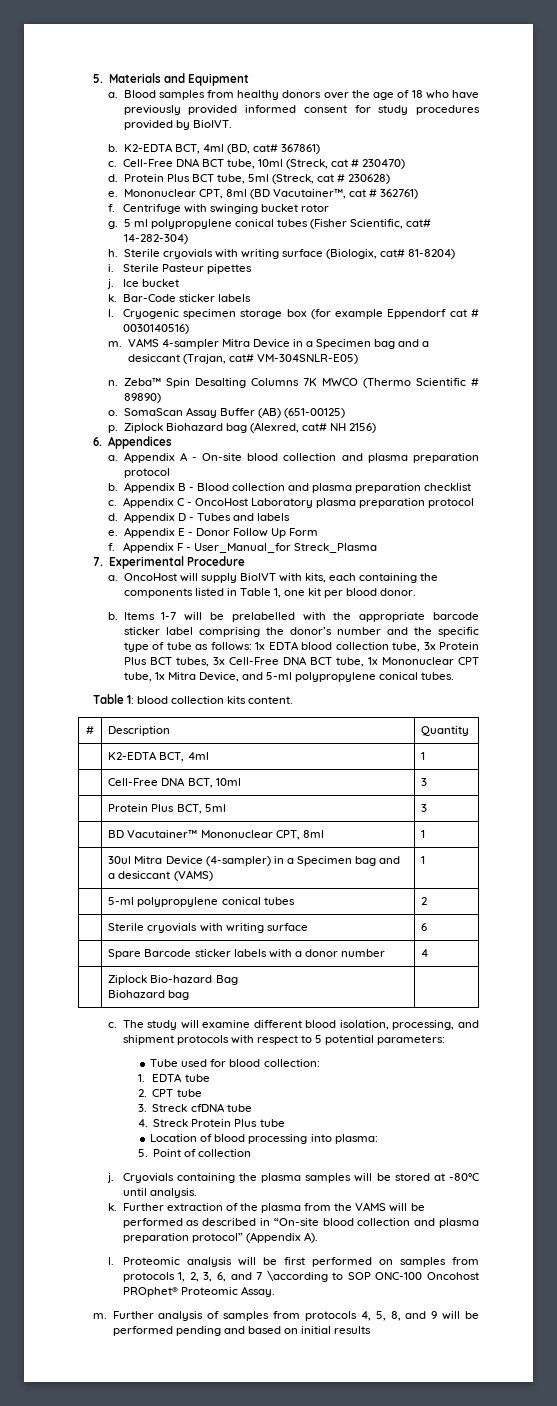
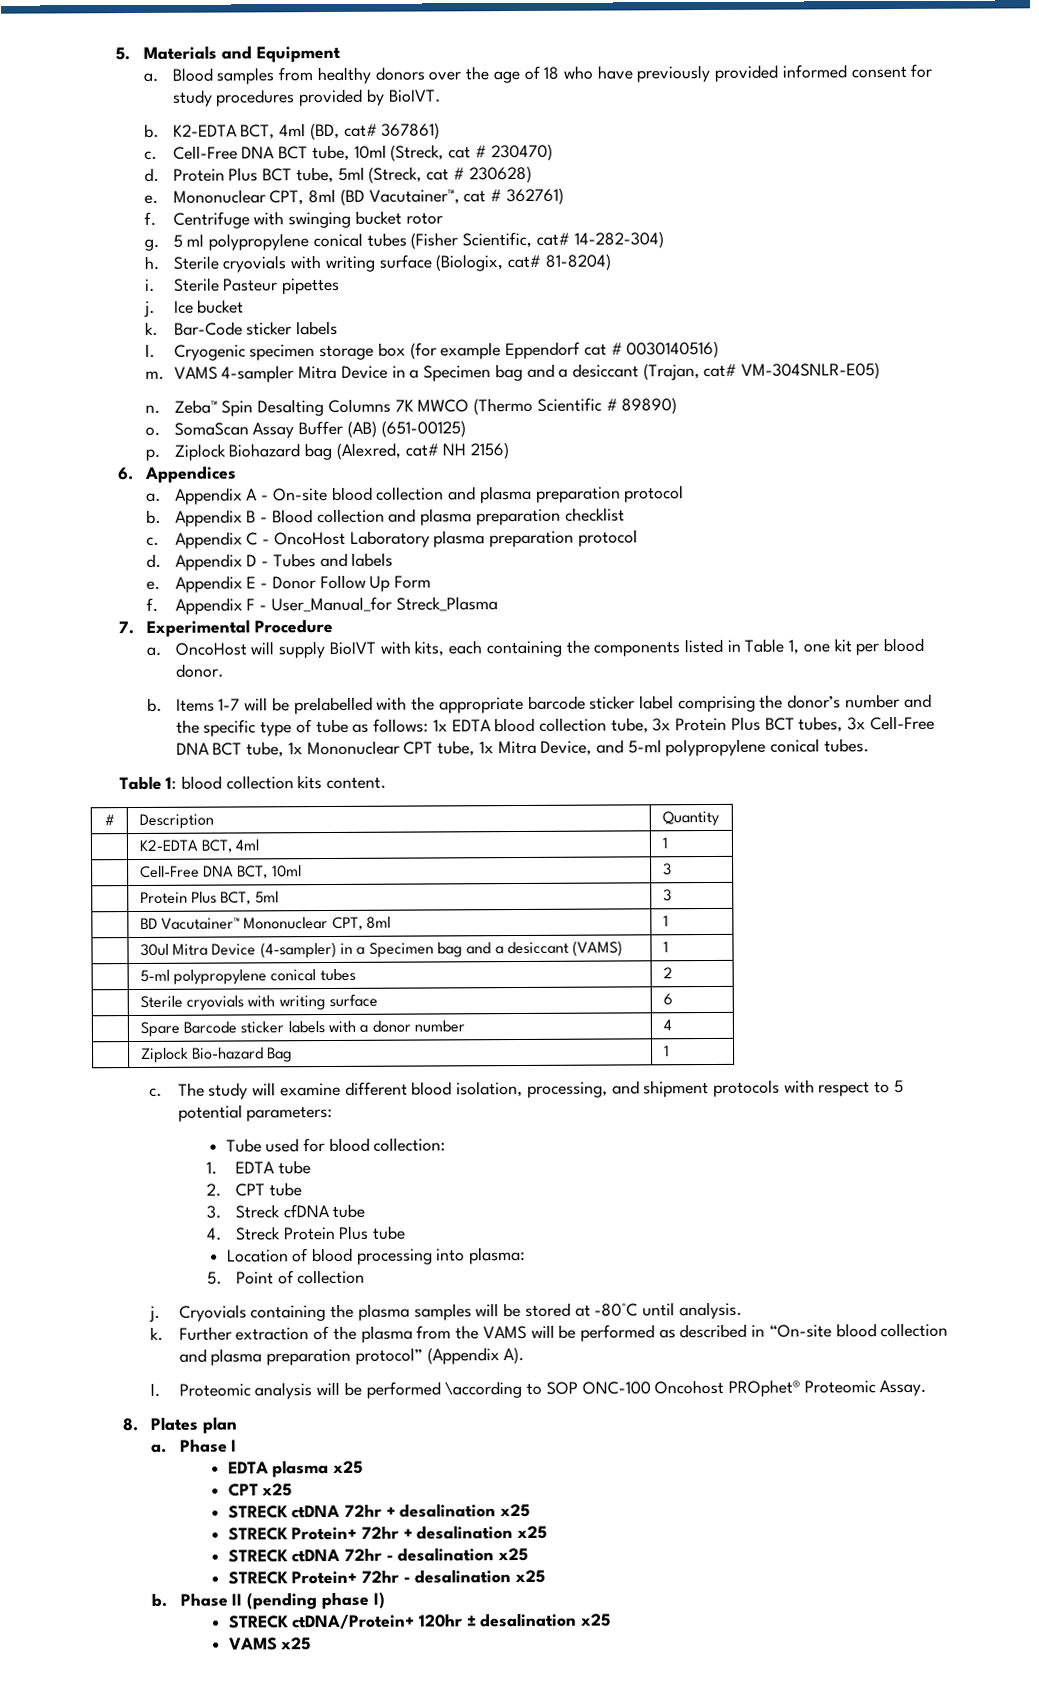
- | Ziplock Bio-hazard Bag
- Biohazard bag |
+ | Ziplock Bio-hazard Bag | 1
- Proteomic analysis will be first performed on samples from protocols 1, 2, 3, 6, and 7 \according to SOP ONC-100 Oncohost PROphet® Proteomic Assay.
+ Proteomic analysis will be performed \according to SOP ONC-100 Oncohost PROphet® Proteomic Assay.
- m. Further analysis of samples from protocols 4, 5, 8, and 9 will be performed pending and based on initial results
+ 8. Plates plan
+ a. Phase I
+ EDTA plasma x25
+ CPT x25
+ STRECK ctDNA 72hr + desalination x25
+ STRECK Protein+ 72hr + desalination x25
+ STRECK ctDNA 72hr - desalination x25
+ STRECK Protein+ 72hr - desalination x25
+ b. Phase II (pending phase I)
+ STRECK ctDNA/Protein+ 120hr ± desalination x25
+ VAMS x25

